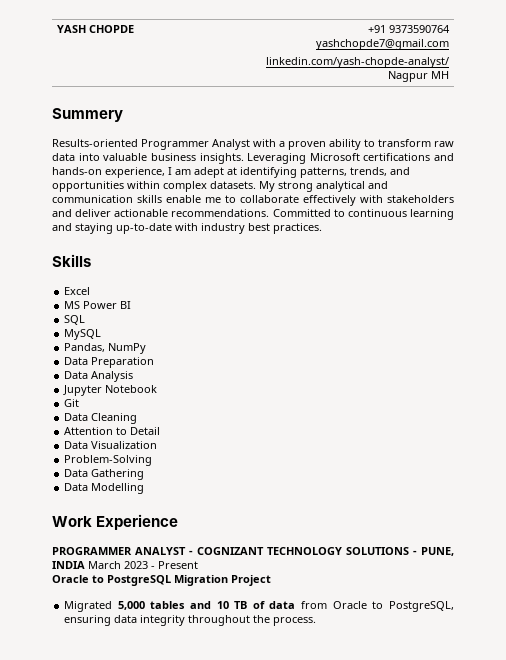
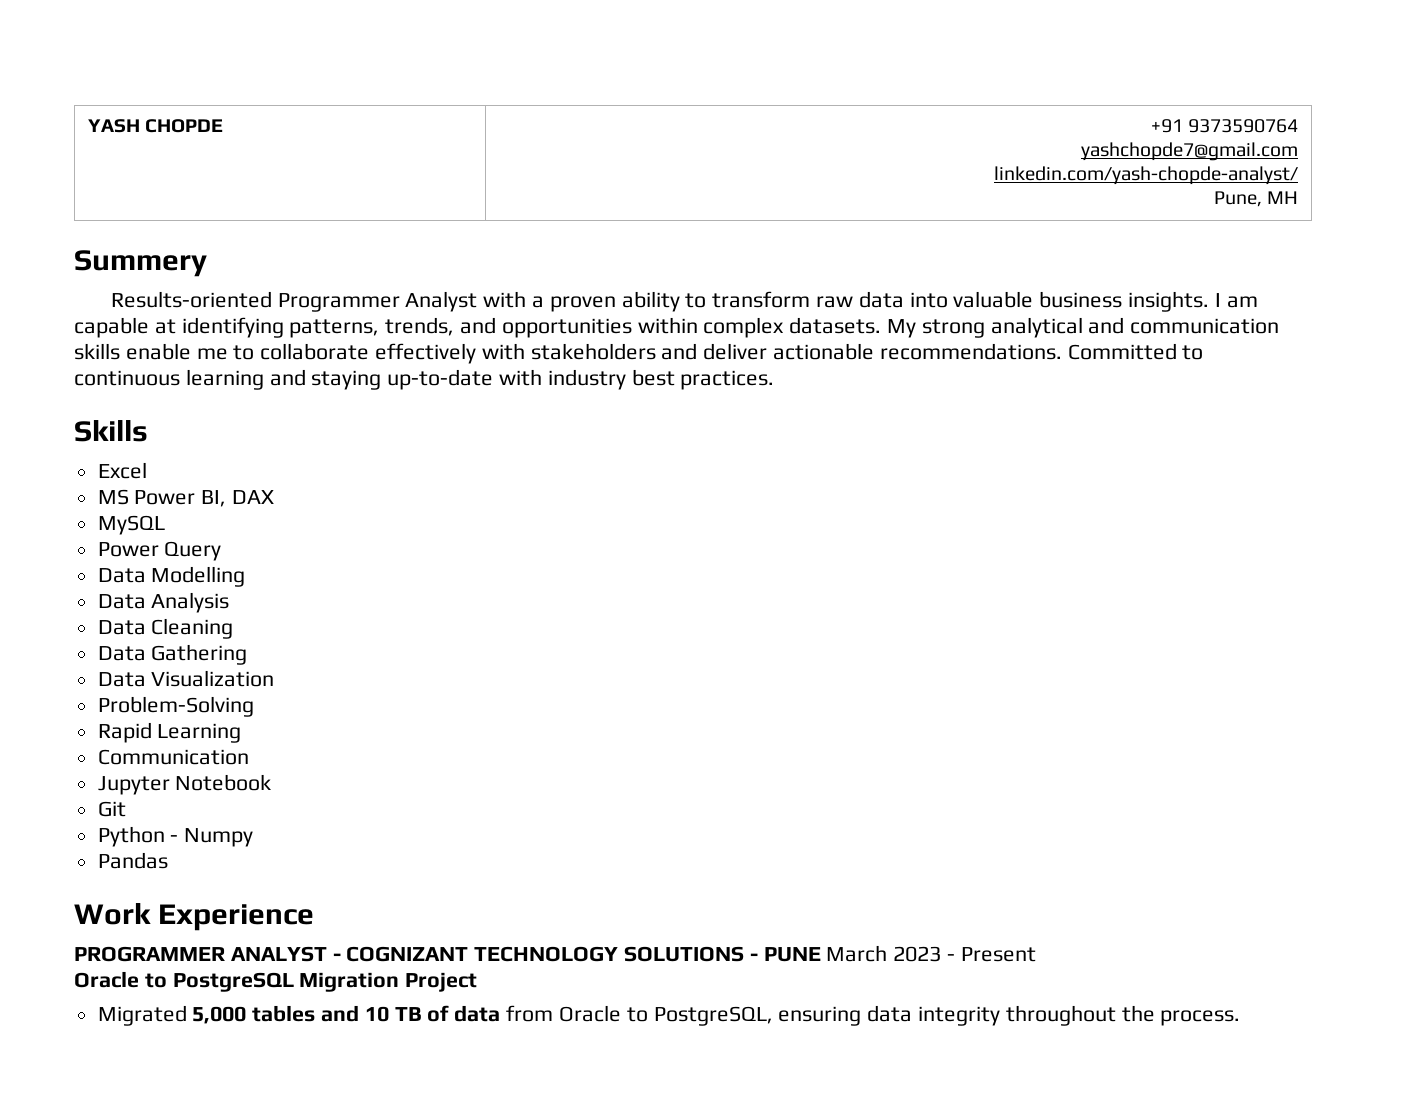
  YASH CHOPDE | +91 9373590764
  yashchopde7@gmail.com
  linkedin.com/yash-chopde-analyst/
- Nagpur MH
+ Pune, MH
- Leveraging Microsoft certifications and hands-on experience, I am adept at identifying patterns, trends, and opportunities within complex datasets.
+ I am capable at identifying patterns, trends, and opportunities within complex datasets.
- MS Power BI
- SQL
+ MS Power BI, DAX
- Pandas, NumPy
- Data Preparation
+ Power Query
+ Data Modelling
+ Data Cleaning
+ Data Gathering
+ Data Visualization
+ Problem-Solving
+ Rapid Learning
+ Communication
  Jupyter Notebook
  Git
- Data Cleaning
- Attention to Detail
- Data Visualization
- Problem-Solving
- Data Gathering
- Data Modelling
+ Python - Numpy
+ Pandas
- PROGRAMMER ANALYST - COGNIZANT TECHNOLOGY SOLUTIONS - PUNE, INDIA March 2023 - Present
+ PROGRAMMER ANALYST - COGNIZANT TECHNOLOGY SOLUTIONS - PUNE March 2023 - Present

